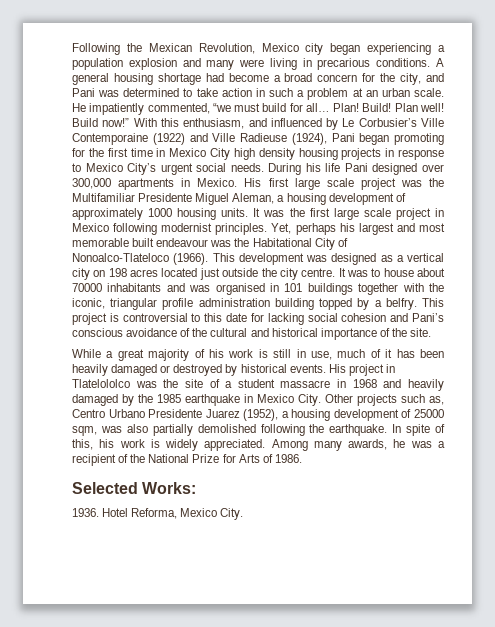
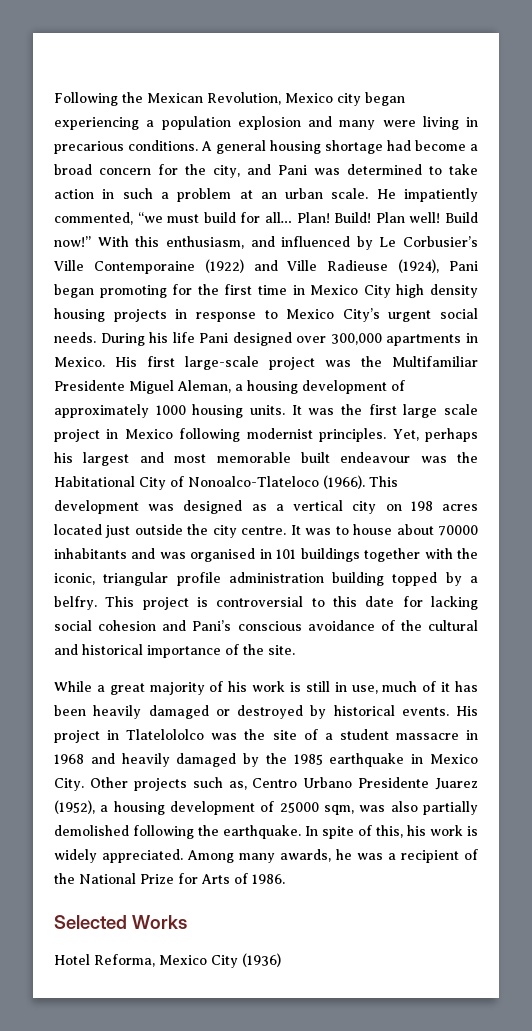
- His first large scale project was the Multifamiliar Presidente Miguel Aleman, a housing development of approximately 1000 housing units.
+ His first large-scale project was the Multifamiliar Presidente Miguel Aleman, a housing development of approximately 1000 housing units.
- Selected Works:
- 1936. Hotel Reforma, Mexico City.
+ Selected Works
+ Hotel Reforma, Mexico City (1936)

